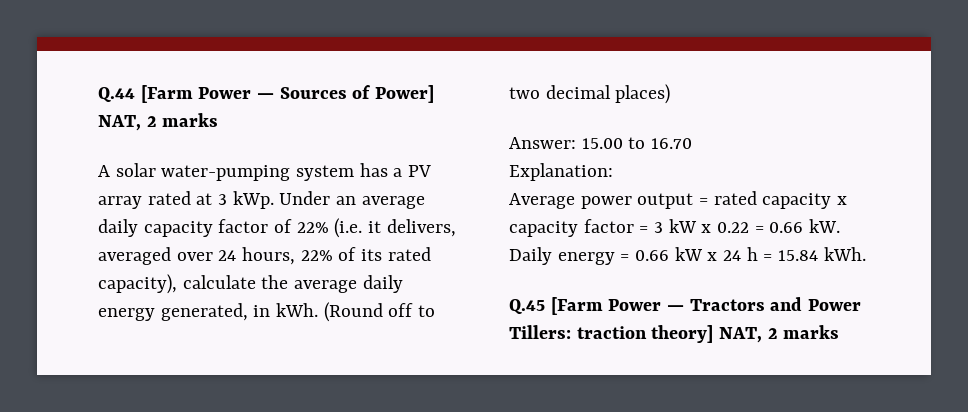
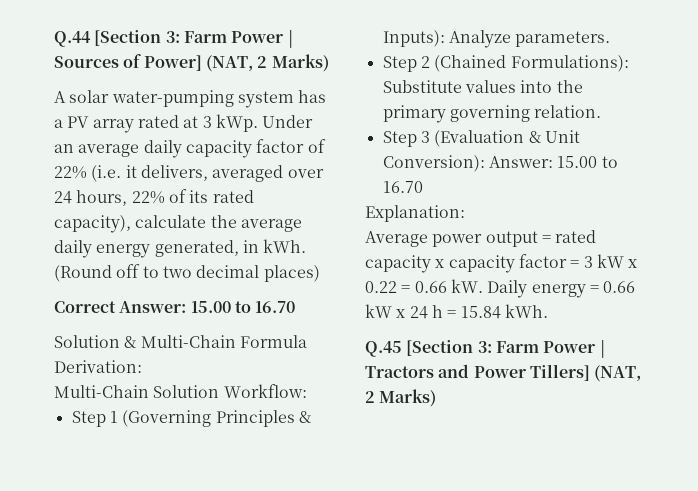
- Q.44 [Farm Power — Sources of Power] NAT, 2 marks
+ Q.44 [Section 3: Farm Power | Sources of Power] (NAT, 2 Marks)
- Answer: 15.00 to 16.70
+ Correct Answer: 15.00 to 16.70
+ Solution & Multi-Chain Formula Derivation:
+ Multi-Chain Solution Workflow:
+ Step 1 (Governing Principles & Inputs): Analyze parameters.
+ Step 2 (Chained Formulations): Substitute values into the primary governing relation.
+ Step 3 (Evaluation & Unit Conversion): Answer: 15.00 to 16.70
- Q.45 [Farm Power — Tractors and Power Tillers: traction theory] NAT, 2 marks
+ Q.45 [Section 3: Farm Power | Tractors and Power Tillers] (NAT, 2 Marks)

